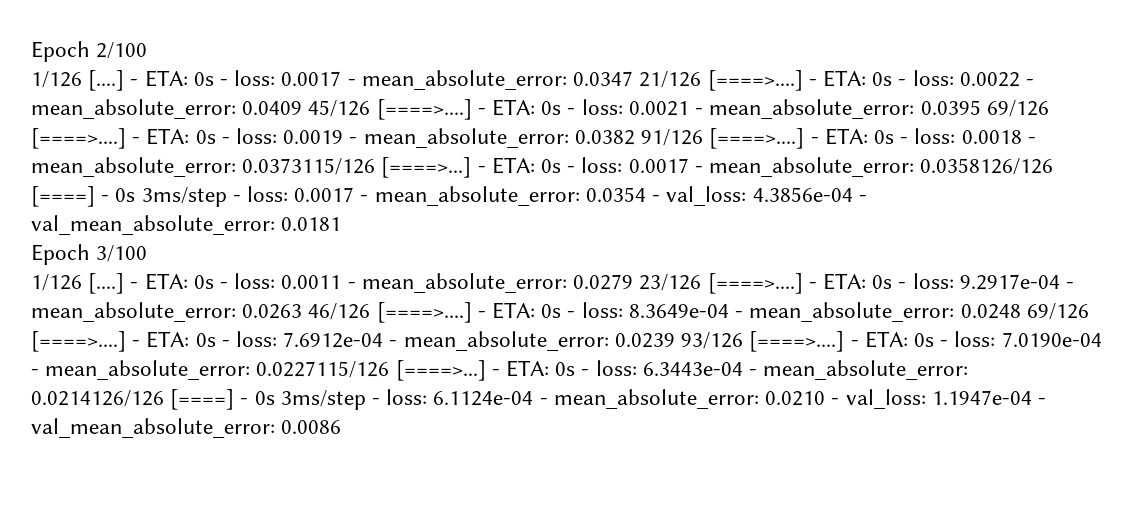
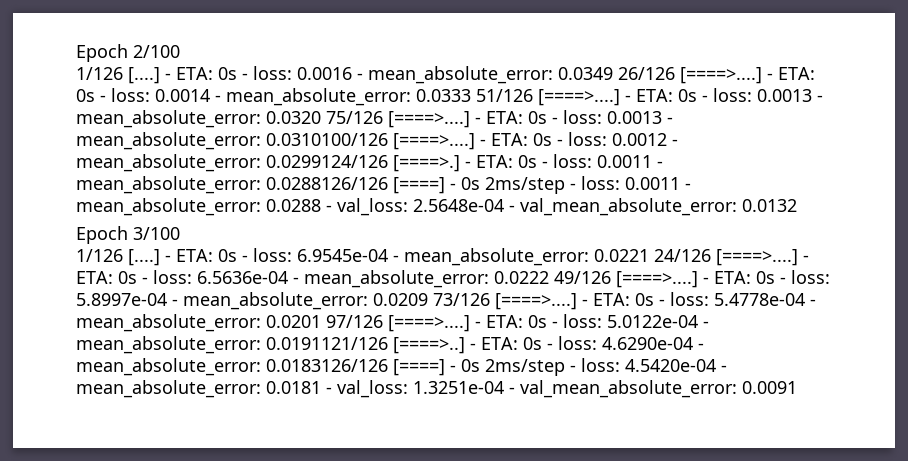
- - ETA: 0s - loss: 0.0017 - mean_absolute_error: 0.0347 21/126 [====>....] - ETA: 0s - loss: 0.0022 - mean_absolute_error: 0.0409 45/126 [====>....] - ETA: 0s - loss: 0.0021 - mean_absolute_error: 0.0395 69/126 [====>....] - ETA: 0s - loss: 0.0019 - mean_absolute_error: 0.0382 91/126 [====>....] - ETA: 0s - loss: 0.0018 - mean_absolute_error: 0.0373115/126 [====>...] - ETA: 0s - loss: 0.0017 - mean_absolute_error: 0.0358126/126 [====] - 0s 3ms/step - loss: 0.0017 - mean_absolute_error: 0.0354 - val_loss: 4.3856e-04 - val_mean_absolute_error: 0.0181
+ - ETA: 0s - loss: 0.0016 - mean_absolute_error: 0.0349 26/126 [====>....] - ETA: 0s - loss: 0.0014 - mean_absolute_error: 0.0333 51/126 [====>....] - ETA: 0s - loss: 0.0013 - mean_absolute_error: 0.0320 75/126 [====>....] - ETA: 0s - loss: 0.0013 - mean_absolute_error: 0.0310100/126 [====>....] - ETA: 0s - loss: 0.0012 - mean_absolute_error: 0.0299124/126 [====>.] - ETA: 0s - loss: 0.0011 - mean_absolute_error: 0.0288126/126 [====] - 0s 2ms/step - loss: 0.0011 - mean_absolute_error: 0.0288 - val_loss: 2.5648e-04 - val_mean_absolute_error: 0.0132
- - ETA: 0s - loss: 0.0011 - mean_absolute_error: 0.0279 23/126 [====>....] - ETA: 0s - loss: 9.2917e-04 - mean_absolute_error: 0.0263 46/126 [====>....] - ETA: 0s - loss: 8.3649e-04 - mean_absolute_error: 0.0248 69/126 [====>....] - ETA: 0s - loss: 7.6912e-04 - mean_absolute_error: 0.0239 93/126 [====>....] - ETA: 0s - loss: 7.0190e-04 - mean_absolute_error: 0.0227115/126 [====>...] - ETA: 0s - loss: 6.3443e-04 - mean_absolute_error: 0.0214126/126 [====] - 0s 3ms/step - loss: 6.1124e-04 - mean_absolute_error: 0.0210 - val_loss: 1.1947e-04 - val_mean_absolute_error: 0.0086
+ - ETA: 0s - loss: 6.9545e-04 - mean_absolute_error: 0.0221 24/126 [====>....] - ETA: 0s - loss: 6.5636e-04 - mean_absolute_error: 0.0222 49/126 [====>....] - ETA: 0s - loss: 5.8997e-04 - mean_absolute_error: 0.0209 73/126 [====>....] - ETA: 0s - loss: 5.4778e-04 - mean_absolute_error: 0.0201 97/126 [====>....] - ETA: 0s - loss: 5.0122e-04 - mean_absolute_error: 0.0191121/126 [====>..] - ETA: 0s - loss: 4.6290e-04 - mean_absolute_error: 0.0183126/126 [====] - 0s 2ms/step - loss: 4.5420e-04 - mean_absolute_error: 0.0181 - val_loss: 1.3251e-04 - val_mean_absolute_error: 0.0091

